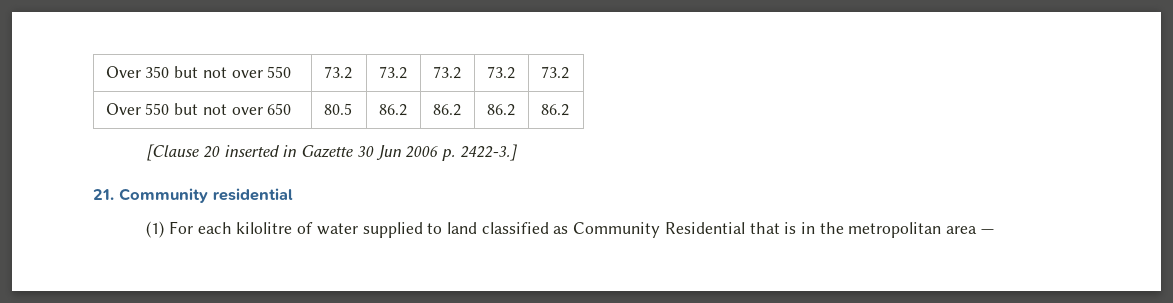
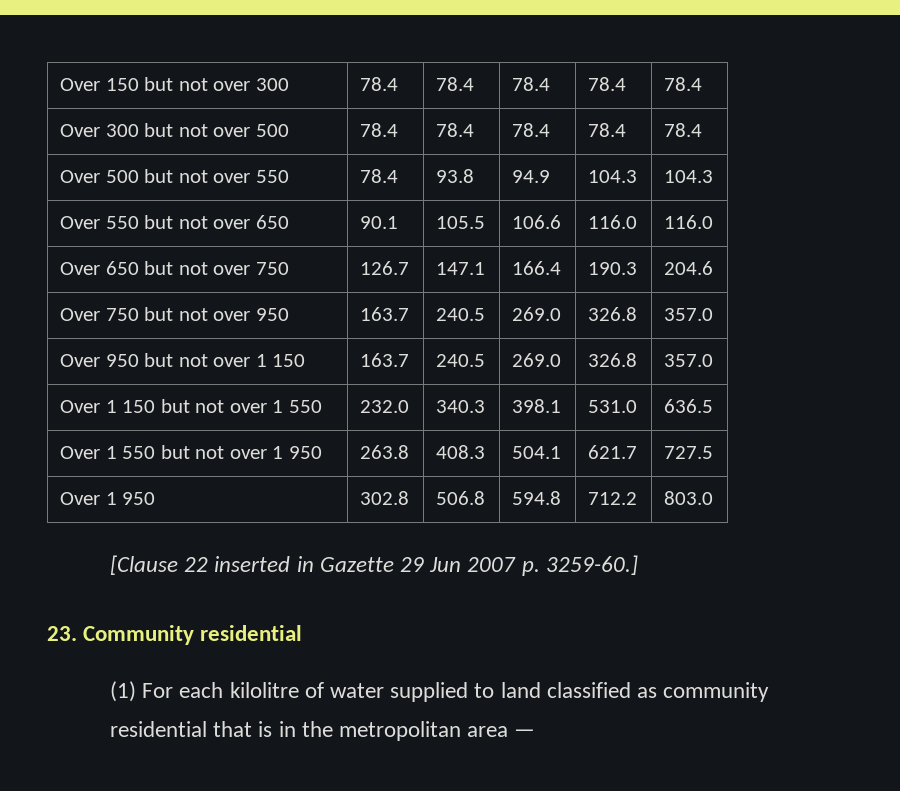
- Over 350 but not over 550 | 73.2 | 73.2 | 73.2 | 73.2 | 73.2
+ Over 150 but not over 300 | 78.4 | 78.4 | 78.4 | 78.4 | 78.4
+ Over 300 but not over 500 | 78.4 | 78.4 | 78.4 | 78.4 | 78.4
+ Over 500 but not over 550 | 78.4 | 93.8 | 94.9 | 104.3 | 104.3
- Over 550 but not over 650 | 80.5 | 86.2 | 86.2 | 86.2 | 86.2
+ Over 550 but not over 650 | 90.1 | 105.5 | 106.6 | 116.0 | 116.0
+ Over 650 but not over 750 | 126.7 | 147.1 | 166.4 | 190.3 | 204.6
+ Over 750 but not over 950 | 163.7 | 240.5 | 269.0 | 326.8 | 357.0
+ Over 950 but not over 1 150 | 163.7 | 240.5 | 269.0 | 326.8 | 357.0
+ Over 1 150 but not over 1 550 | 232.0 | 340.3 | 398.1 | 531.0 | 636.5
+ Over 1 550 but not over 1 950 | 263.8 | 408.3 | 504.1 | 621.7 | 727.5
+ Over 1 950 | 302.8 | 506.8 | 594.8 | 712.2 | 803.0
- [Clause 20 inserted in Gazette 30 Jun 2006 p. 2422-3.]
- 21. Community residential
+ [Clause 22 inserted in Gazette 29 Jun 2007 p. 3259-60.]
+ 23. Community residential
- (1) For each kilolitre of water supplied to land classified as Community Residential that is in the metropolitan area —
+ (1) For each kilolitre of water supplied to land classified as community residential that is in the metropolitan area —

